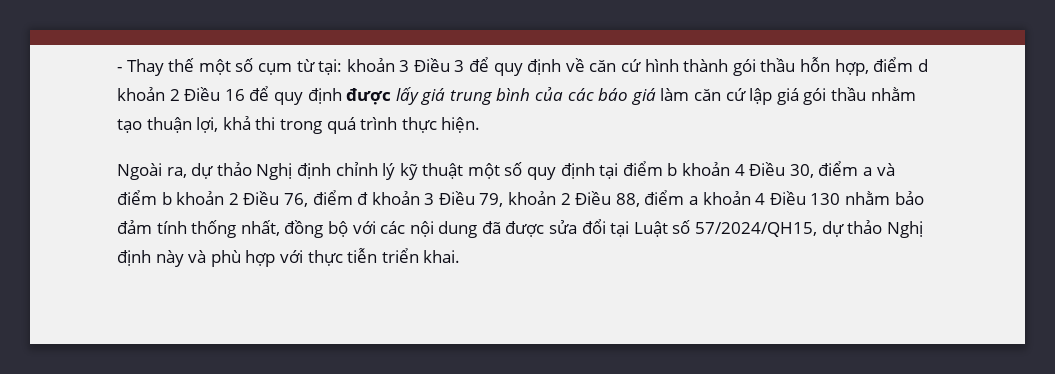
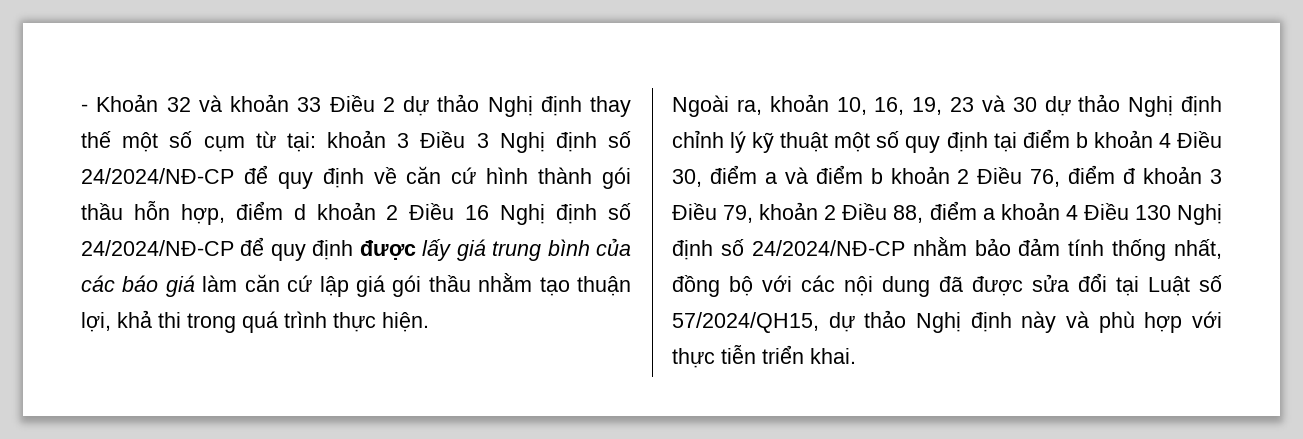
- - Thay thế một số cụm từ tại: khoản 3 Điều 3 để quy định về căn cứ hình thành gói thầu hỗn hợp, điểm d khoản 2 Điều 16 để quy định được lấy giá trung bình của các báo giá làm căn cứ lập giá gói thầu nhằm tạo thuận lợi, khả thi trong quá trình thực hiện.
+ - Khoản 32 và khoản 33 Điều 2 dự thảo Nghị định thay thế một số cụm từ tại: khoản 3 Điều 3 Nghị định số 24/2024/NĐ-CP để quy định về căn cứ hình thành gói thầu hỗn hợp, điểm d khoản 2 Điều 16 Nghị định số 24/2024/NĐ-CP để quy định được lấy giá trung bình của các báo giá làm căn cứ lập giá gói thầu nhằm tạo thuận lợi, khả thi trong quá trình thực hiện.
- Ngoài ra, dự thảo Nghị định chỉnh lý kỹ thuật một số quy định tại điểm b khoản 4 Điều 30, điểm a và điểm b khoản 2 Điều 76, điểm đ khoản 3 Điều 79, khoản 2 Điều 88, điểm a khoản 4 Điều 130 nhằm bảo đảm tính thống nhất, đồng bộ với các nội dung đã được sửa đổi tại Luật số 57/2024/QH15, dự thảo Nghị định này và phù hợp với thực tiễn triển khai.
+ Ngoài ra, khoản 10, 16, 19, 23 và 30 dự thảo Nghị định chỉnh lý kỹ thuật một số quy định tại điểm b khoản 4 Điều 30, điểm a và điểm b khoản 2 Điều 76, điểm đ khoản 3 Điều 79, khoản 2 Điều 88, điểm a khoản 4 Điều 130 Nghị định số 24/2024/NĐ-CP nhằm bảo đảm tính thống nhất, đồng bộ với các nội dung đã được sửa đổi tại Luật số 57/2024/QH15, dự thảo Nghị định này và phù hợp với thực tiễn triển khai.

